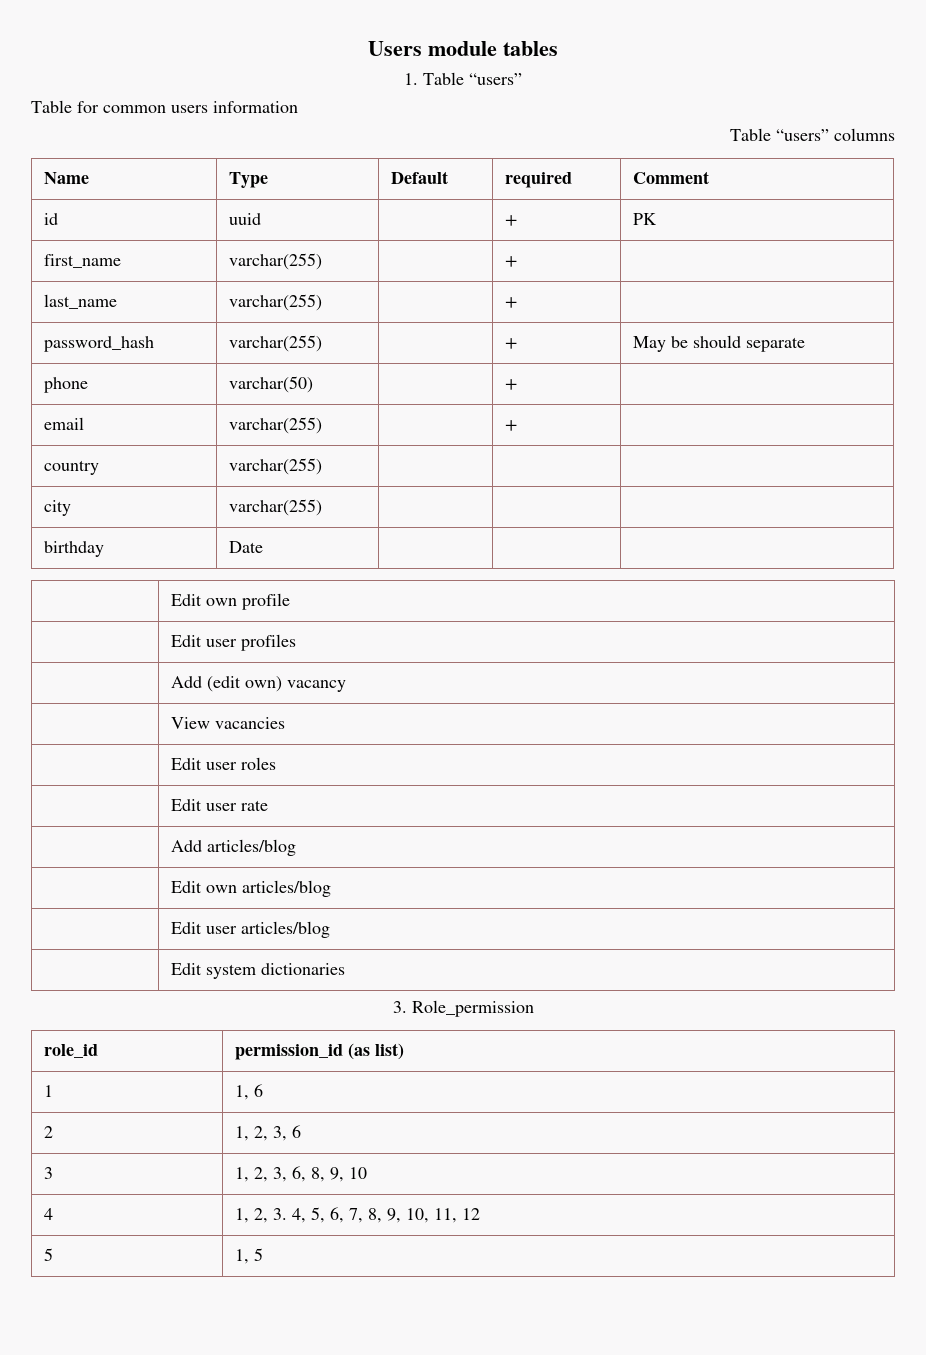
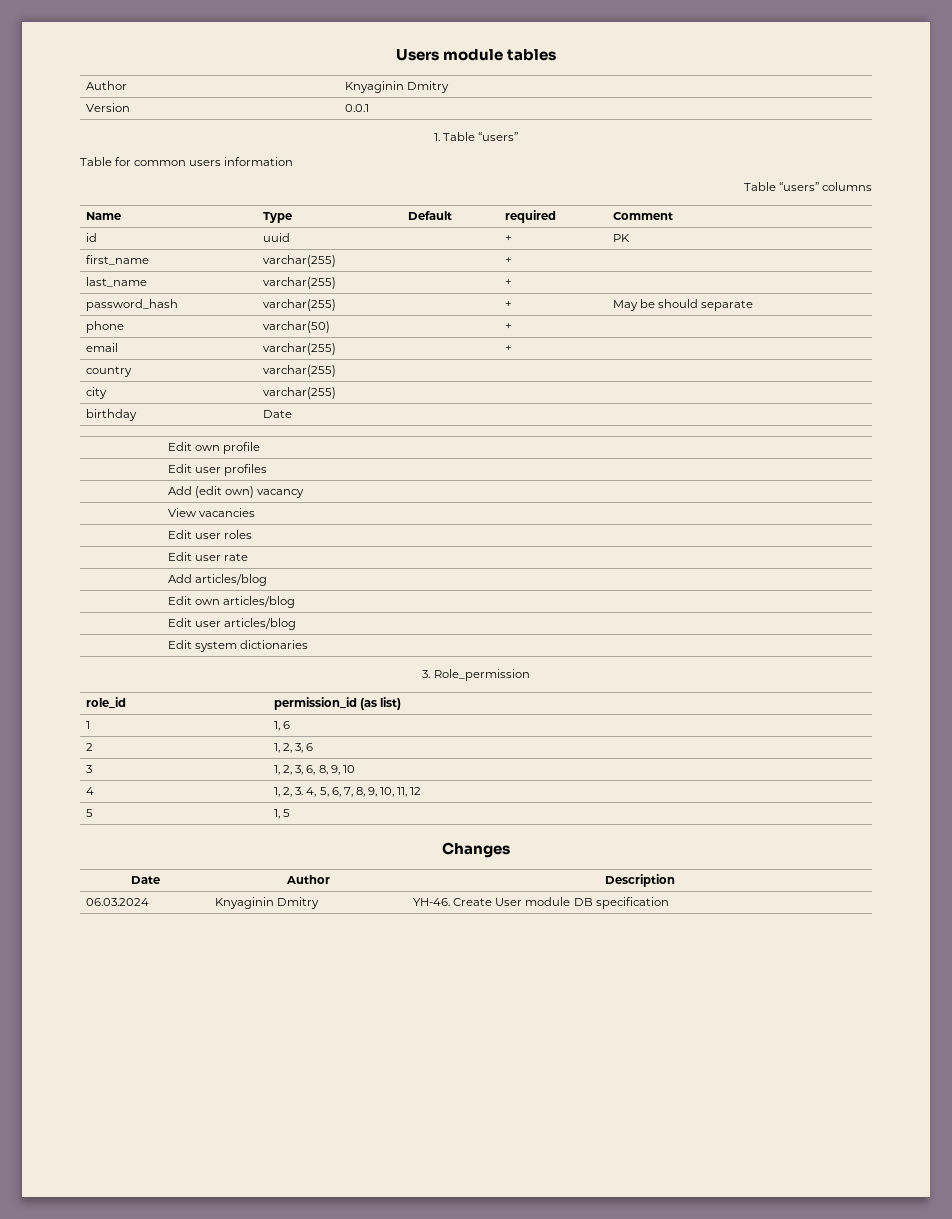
+ Author | Knyaginin Dmitry
+ Version | 0.0.1
+ Changes
+ Date | Author | Description
+ 06.03.2024 | Knyaginin Dmitry | YH-46. Create User module DB specification

